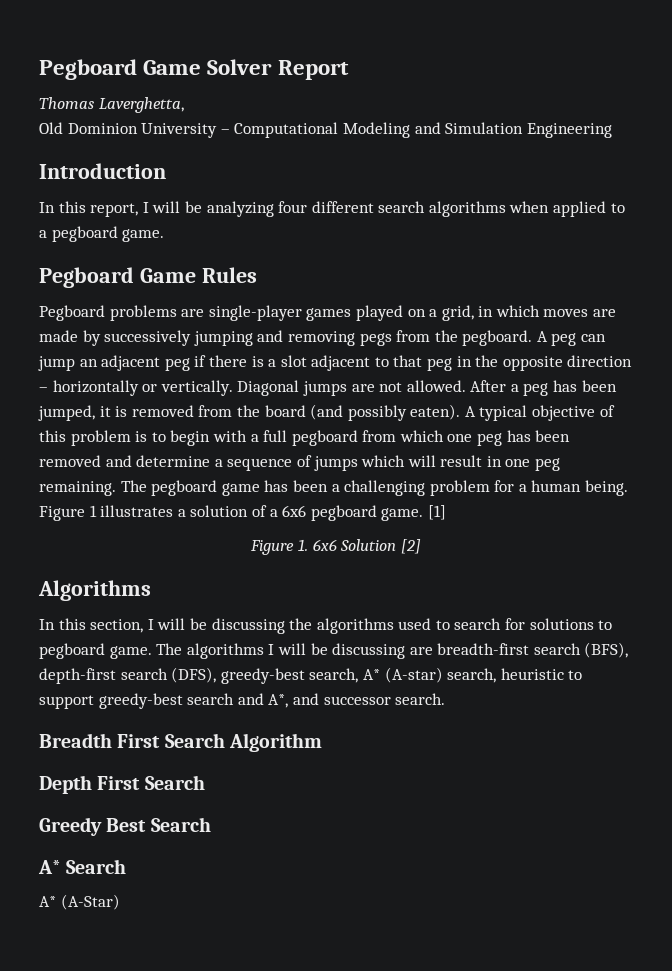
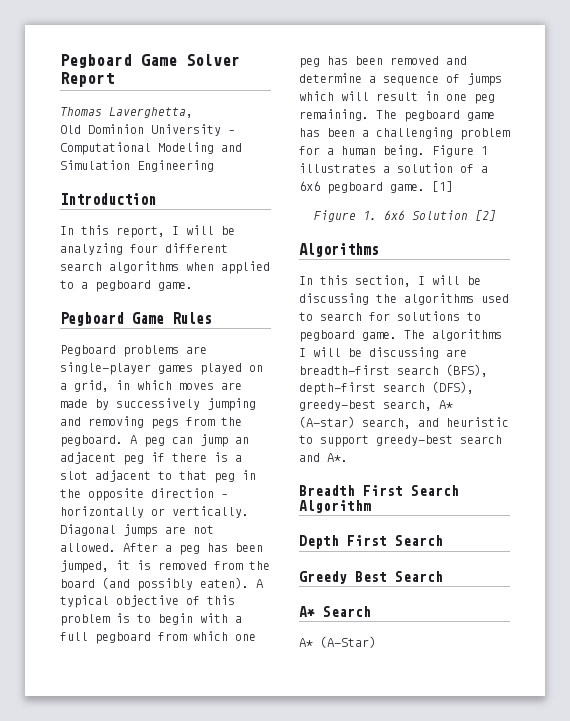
- The algorithms I will be discussing are breadth-first search (BFS), depth-first search (DFS), greedy-best search, A* (A-star) search, heuristic to support greedy-best search and A*, and successor search.
+ The algorithms I will be discussing are breadth-first search (BFS), depth-first search (DFS), greedy-best search, A* (A-star) search, and heuristic to support greedy-best search and A*.

